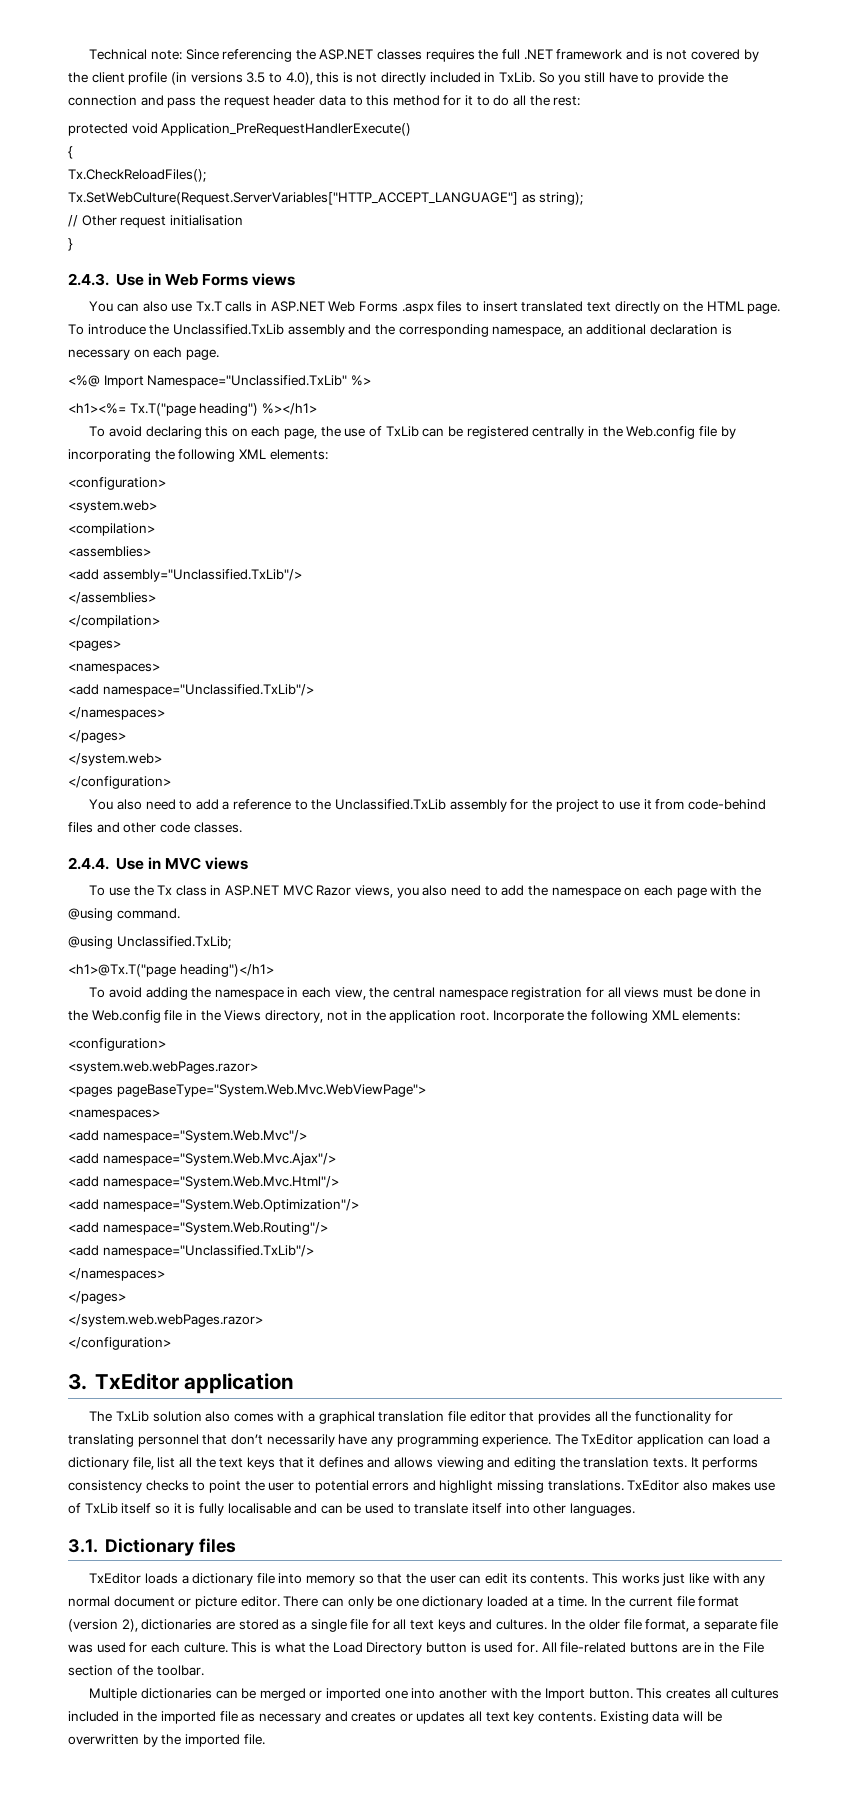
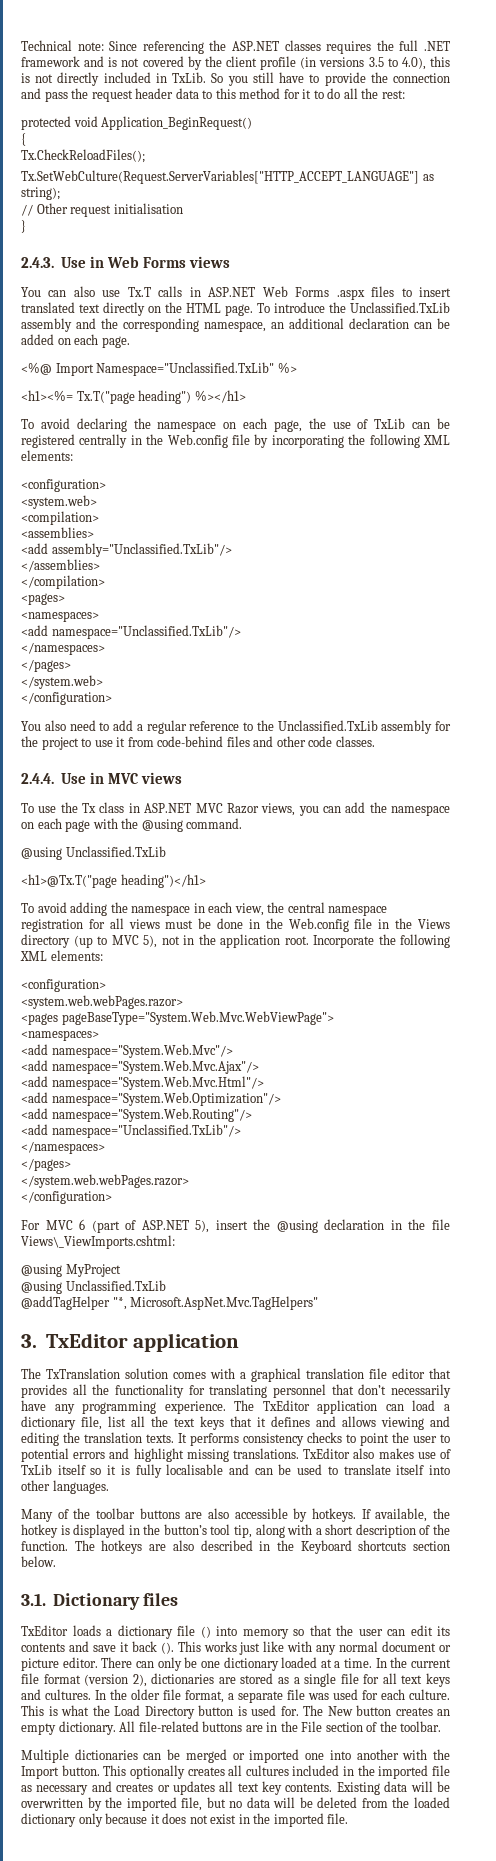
- protected void Application_PreRequestHandlerExecute()
+ protected void Application_BeginRequest()
- To introduce the Unclassified.TxLib assembly and the corresponding namespace, an additional declaration is necessary on each page.
+ To introduce the Unclassified.TxLib assembly and the corresponding namespace, an additional declaration can be added on each page.
- To avoid declaring this on each page, the use of TxLib can be registered centrally in the Web.config file by incorporating the following XML elements:
+ To avoid declaring the namespace on each page, the use of TxLib can be registered centrally in the Web.config file by incorporating the following XML elements:
- You also need to add a reference to the Unclassified.TxLib assembly for the project to use it from code-behind files and other code classes.
+ You also need to add a regular reference to the Unclassified.TxLib assembly for the project to use it from code-behind files and other code classes.
- To use the Tx class in ASP.NET MVC Razor views, you also need to add the namespace on each page with the @using command.
- @using Unclassified.TxLib;
+ To use the Tx class in ASP.NET MVC Razor views, you can add the namespace on each page with the @using command.
+ @using Unclassified.TxLib
- To avoid adding the namespace in each view, the central namespace registration for all views must be done in the Web.config file in the Views directory, not in the application root.
+ To avoid adding the namespace in each view, the central namespace registration for all views must be done in the Web.config file in the Views directory (up to MVC 5), not in the application root.
+ For MVC 6 (part of ASP.NET 5), insert the @using declaration in the file Views\_ViewImports.cshtml:
+ @using MyProject
+ @using Unclassified.TxLib
+ @addTagHelper "*, Microsoft.AspNet.Mvc.TagHelpers"
- The TxLib solution also comes with a graphical translation file editor that provides all the functionality for translating personnel that don’t necessarily have any programming experience.
+ The TxTranslation solution comes with a graphical translation file editor that provides all the functionality for translating personnel that don’t necessarily have any programming experience.
+ Many of the toolbar buttons are also accessible by hotkeys. If available, the hotkey is displayed in the button’s tool tip, along with a short description of the function. The hotkeys are also described in the Keyboard shortcuts section below.
- TxEditor loads a dictionary file into memory so that the user can edit its contents.
+ TxEditor loads a dictionary file () into memory so that the user can edit its contents and save it back ().
+ The New button creates an empty dictionary.
- This creates all cultures included in the imported file as necessary and creates or updates all text key contents.
+ This optionally creates all cultures included in the imported file as necessary and creates or updates all text key contents.
- Existing data will be overwritten by the imported file.
+ Existing data will be overwritten by the imported file, but no data will be deleted from the loaded dictionary only because it does not exist in the imported file.

